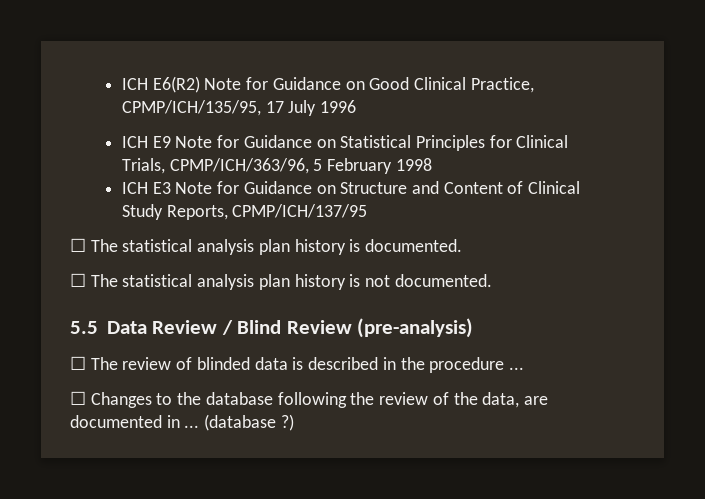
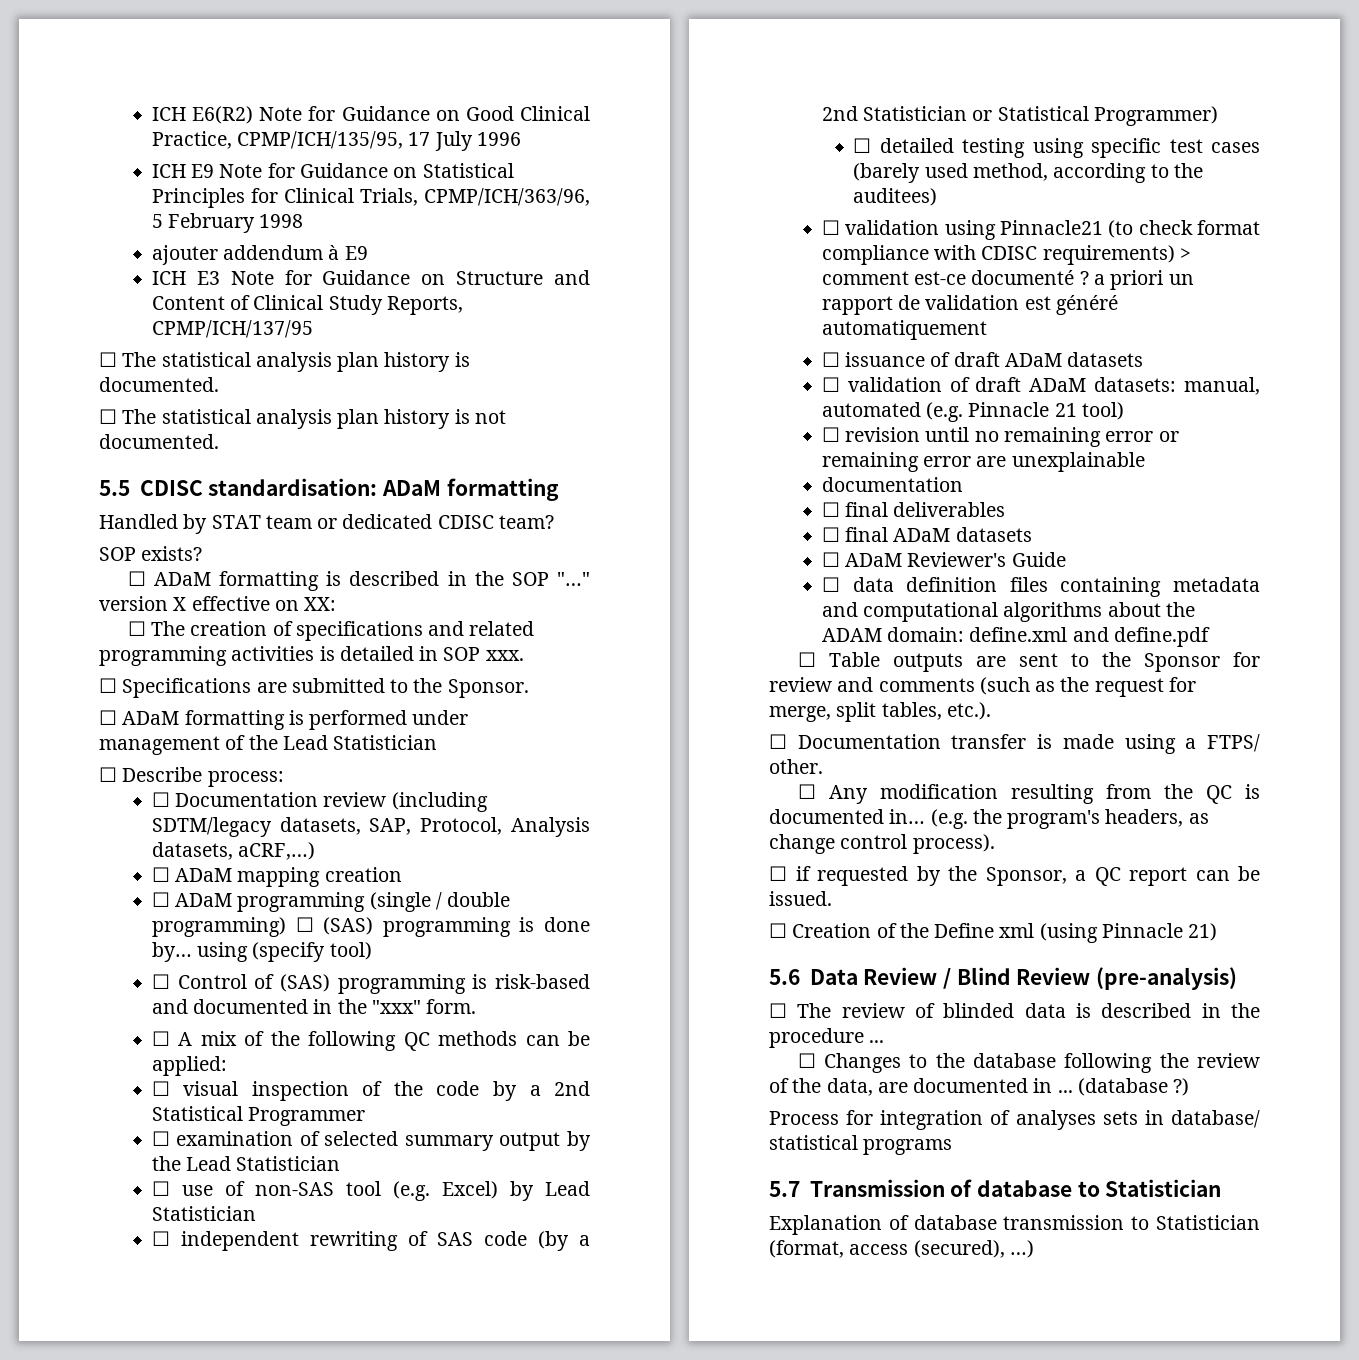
+ ajouter addendum à E9
- 5.5 Data Review / Blind Review (pre-analysis)
+ 5.5 CDISC standardisation: ADaM formatting
+ Handled by STAT team or dedicated CDISC team?
+ SOP exists?
+ ☐ ADaM formatting is described in the SOP "…" version X effective on XX:
+ ☐ The creation of specifications and related programming activities is detailed in SOP xxx.
+ ☐ Specifications are submitted to the Sponsor.
+ ☐ ADaM formatting is performed under management of the Lead Statistician
+ ☐ Describe process:
+ ☐ Documentation review (including SDTM/legacy datasets, SAP, Protocol, Analysis datasets, aCRF,…)
+ ☐ ADaM mapping creation
+ ☐ ADaM programming (single / double programming) ☐ (SAS) programming is done by… using (specify tool)
+ ☐ Control of (SAS) programming is risk-based and documented in the "xxx" form.
+ ☐ A mix of the following QC methods can be applied:
+ ☐ visual inspection of the code by a 2nd Statistical Programmer
+ ☐ examination of selected summary output by the Lead Statistician
+ ☐ use of non-SAS tool (e.g. Excel) by Lead Statistician
+ ☐ independent rewriting of SAS code (by a 2nd Statistician or Statistical Programmer)
+ ☐ detailed testing using specific test cases (barely used method, according to the auditees)
+ ☐ validation using Pinnacle21 (to check format compliance with CDISC requirements) > comment est-ce documenté ? a priori un rapport de validation est généré automatiquement
+ ☐ issuance of draft ADaM datasets
+ ☐ validation of draft ADaM datasets: manual, automated (e.g. Pinnacle 21 tool)
+ ☐ revision until no remaining error or remaining error are unexplainable
+ documentation
+ ☐ final deliverables
+ ☐ final ADaM datasets
+ ☐ ADaM Reviewer's Guide
+ ☐ data definition files containing metadata and computational algorithms about the ADAM domain: define.xml and define.pdf
+ ☐ Table outputs are sent to the Sponsor for review and comments (such as the request for merge, split tables, etc.).
+ ☐ Documentation transfer is made using a FTPS/ other.
+ ☐ Any modification resulting from the QC is documented in… (e.g. the program's headers, as change control process).
+ ☐ if requested by the Sponsor, a QC report can be issued.
+ ☐ Creation of the Define xml (using Pinnacle 21)
+ 5.6 Data Review / Blind Review (pre-analysis)
+ Process for integration of analyses sets in database/ statistical programs
+ 5.7 Transmission of database to Statistician
+ Explanation of database transmission to Statistician (format, access (secured), …)

